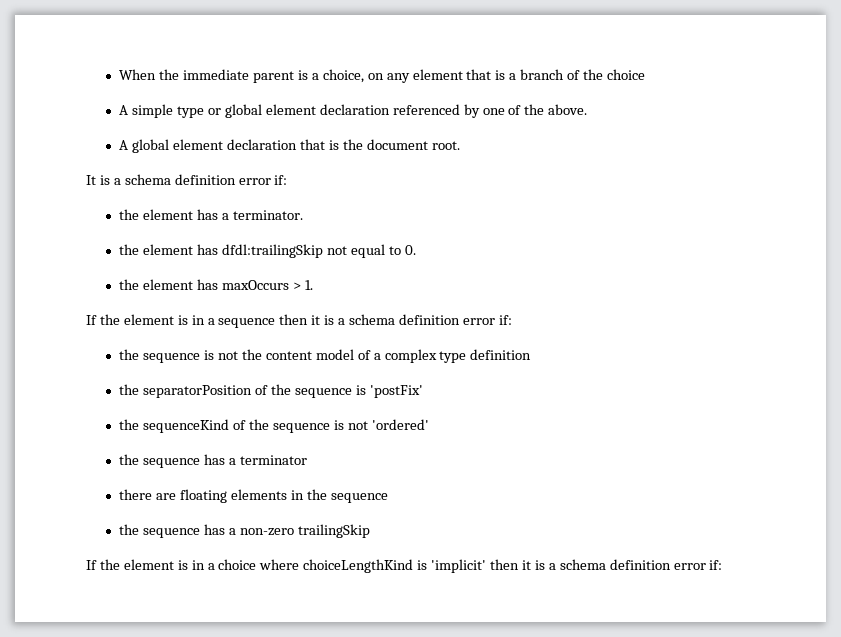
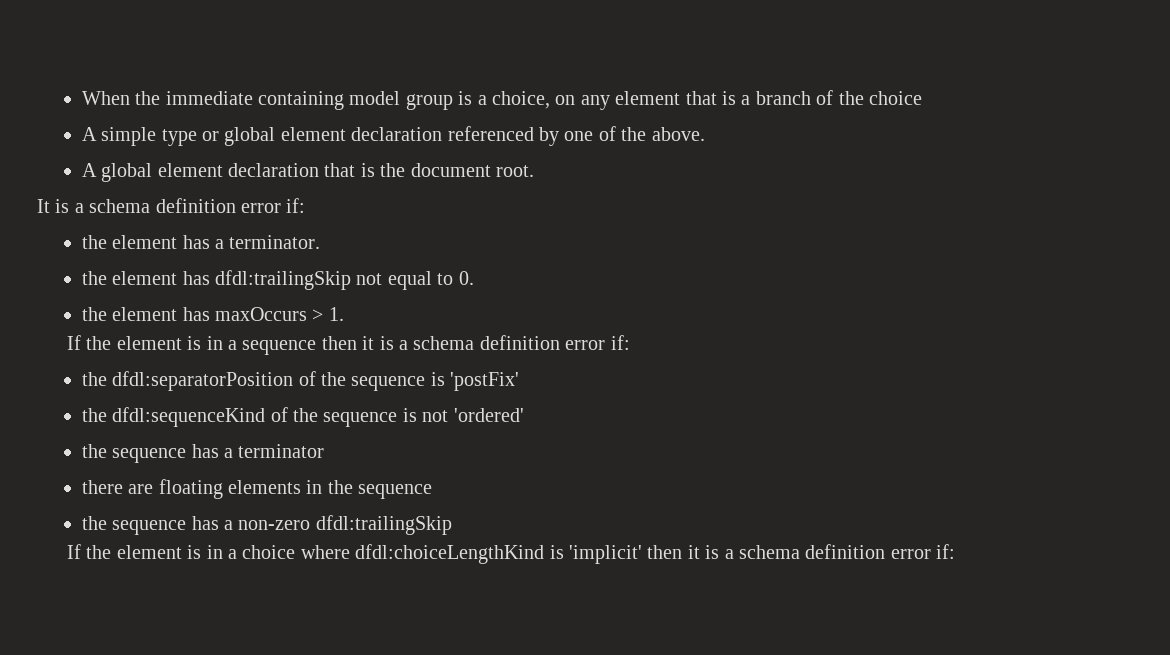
- When the immediate parent is a choice, on any element that is a branch of the choice
+ When the immediate containing model group is a choice, on any element that is a branch of the choice
- the sequence is not the content model of a complex type definition
- the separatorPosition of the sequence is 'postFix'
+ the dfdl:separatorPosition of the sequence is 'postFix'
- the sequenceKind of the sequence is not 'ordered'
+ the dfdl:sequenceKind of the sequence is not 'ordered'
- the sequence has a non-zero trailingSkip
+ the sequence has a non-zero dfdl:trailingSkip
- If the element is in a choice where choiceLengthKind is 'implicit' then it is a schema definition error if:
+ If the element is in a choice where dfdl:choiceLengthKind is 'implicit' then it is a schema definition error if:

